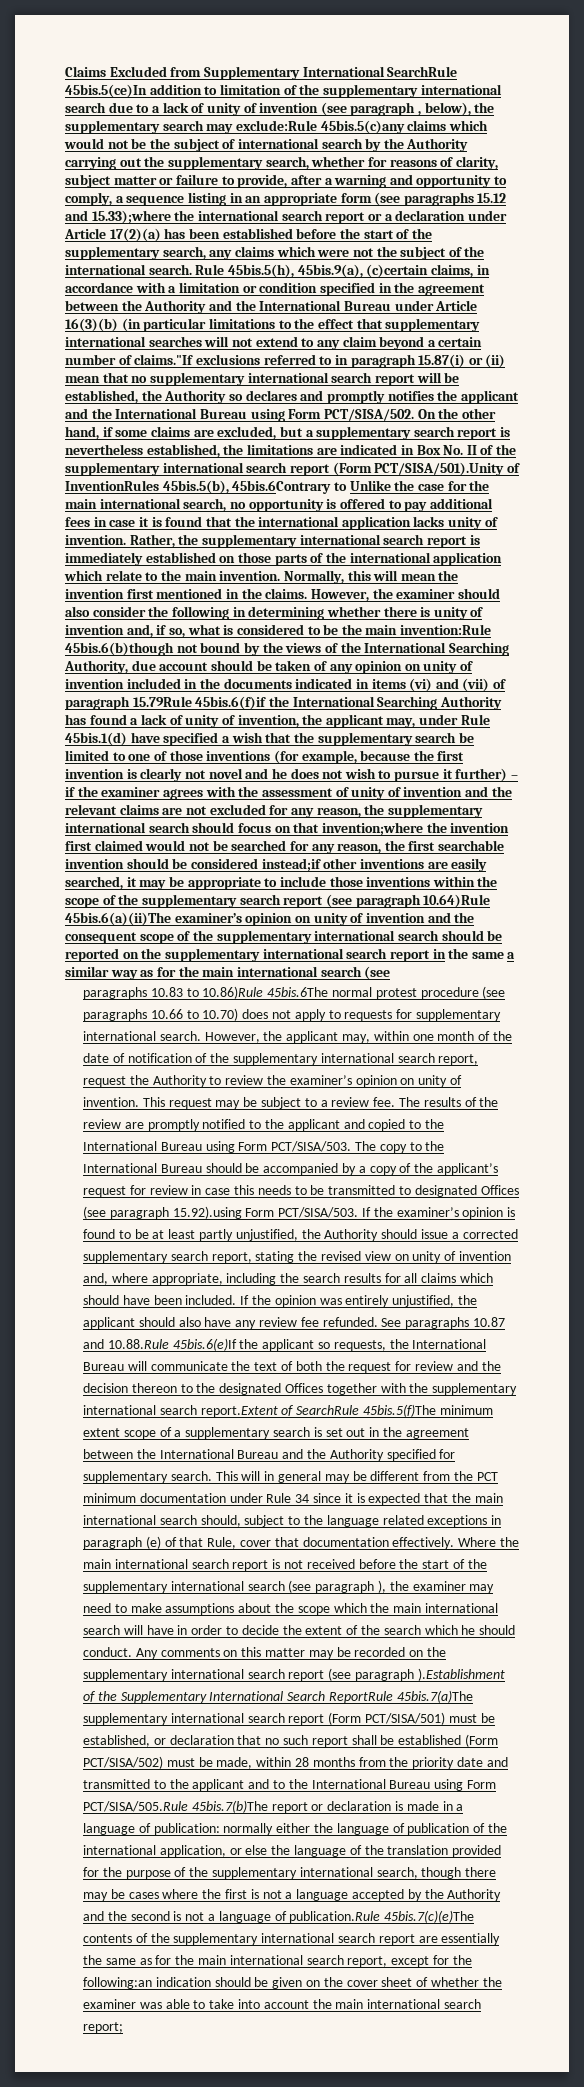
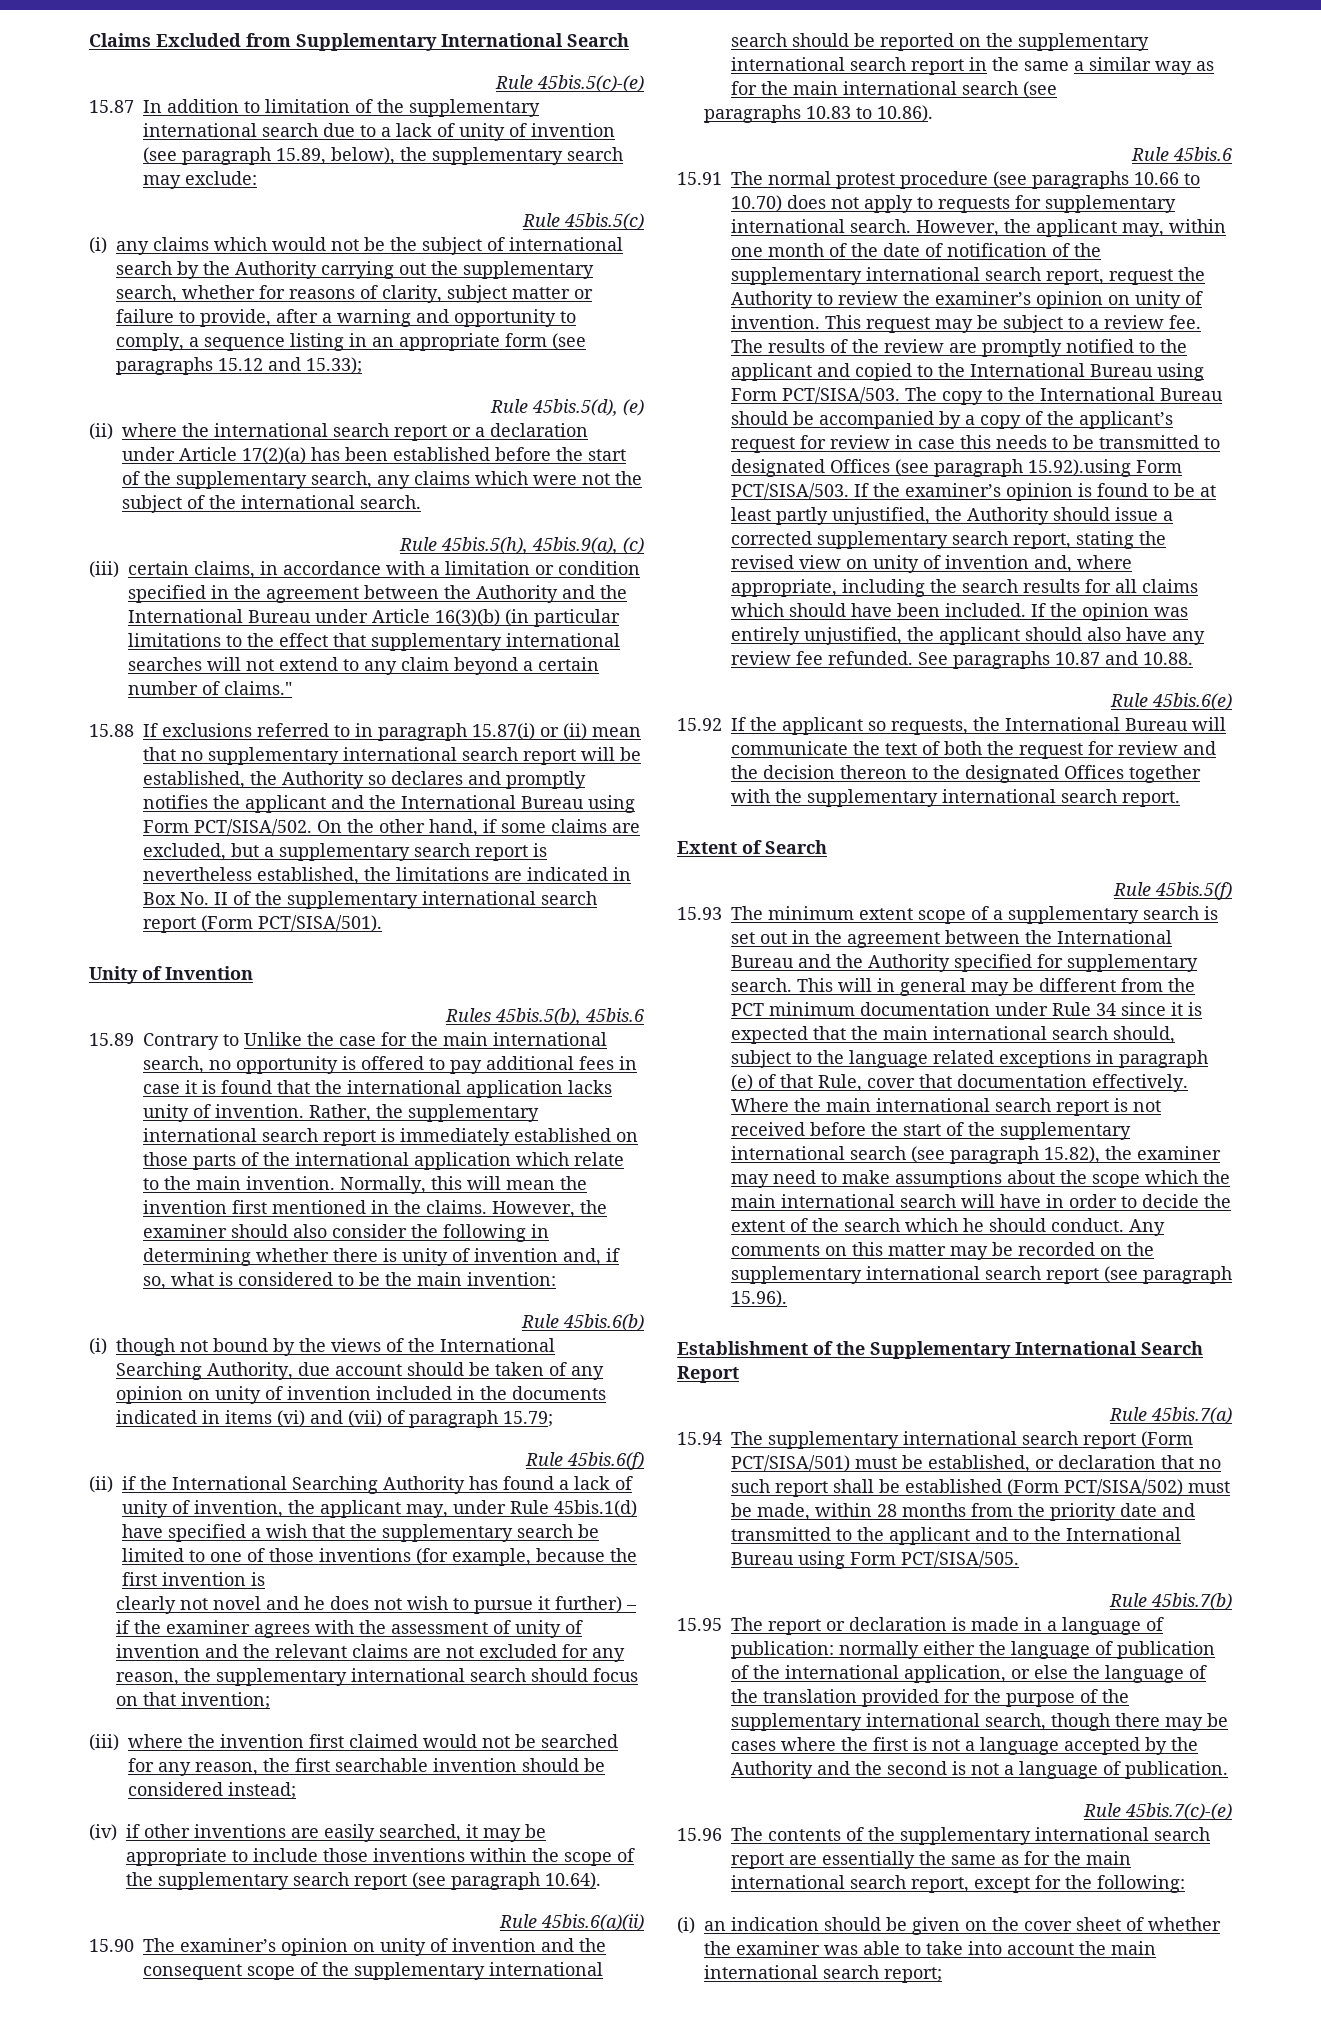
- Claims Excluded from Supplementary International SearchRule 45bis.5(ce)In addition to limitation of the supplementary international search due to a lack of unity of invention (see paragraph , below), the supplementary search may exclude:Rule 45bis.5(c)any claims which would not be the subject of international search by the Authority carrying out the supplementary search, whether for reasons of clarity, subject matter or failure to provide, after a warning and opportunity to comply, a sequence listing in an appropriate form (see paragraphs 15.12 and 15.33);where the international search report or a declaration under Article 17(2)(a) has been established before the start of the supplementary search, any claims which were not the subject of the international search. Rule 45bis.5(h), 45bis.9(a), (c)certain claims, in accordance with a limitation or condition specified in the agreement between the Authority and the International Bureau under Article 16(3)(b) (in particular limitations to the effect that supplementary international searches will not extend to any claim beyond a certain number of claims."If exclusions referred to in paragraph 15.87(i) or (ii) mean that no supplementary international search report will be established, the Authority so declares and promptly notifies the applicant and the International Bureau using Form PCT/SISA/502.
+ Claims Excluded from Supplementary International Search
+ Rule 45bis.5(c)-(e)
+ 15.87 In addition to limitation of the supplementary international search due to a lack of unity of invention (see paragraph 15.89, below), the supplementary search may exclude:
+ Rule 45bis.5(c)
+ (i) any claims which would not be the subject of international search by the Authority carrying out the supplementary search, whether for reasons of clarity, subject matter or failure to provide, after a warning and opportunity to comply, a sequence listing in an appropriate form (see paragraphs 15.12 and 15.33);
+ Rule 45bis.5(d), (e)
+ (ii) where the international search report or a declaration under Article 17(2)(a) has been established before the start of the supplementary search, any claims which were not the subject of the international search.
+ Rule 45bis.5(h), 45bis.9(a), (c)
+ (iii) certain claims, in accordance with a limitation or condition specified in the agreement between the Authority and the International Bureau under Article 16(3)(b) (in particular limitations to the effect that supplementary international searches will not extend to any claim beyond a certain number of claims."
+ 15.88 If exclusions referred to in paragraph 15.87(i) or (ii) mean that no supplementary international search report will be established, the Authority so declares and promptly notifies the applicant and the International Bureau using Form PCT/SISA/502.
- On the other hand, if some claims are excluded, but a supplementary search report is nevertheless established, the limitations are indicated in Box No. II of the supplementary international search report (Form PCT/SISA/501).Unity of InventionRules 45bis.5(b), 45bis.6Contrary to Unlike the case for the main international search, no opportunity is offered to pay additional fees in case it is found that the international application lacks unity of invention.
+ On the other hand, if some claims are excluded, but a supplementary search report is nevertheless established, the limitations are indicated in Box No. II of the supplementary international search report (Form PCT/SISA/501).
+ Unity of Invention
+ Rules 45bis.5(b), 45bis.6
+ 15.89 Contrary to Unlike the case for the main international search, no opportunity is offered to pay additional fees in case it is found that the international application lacks unity of invention.
- However, the examiner should also consider the following in determining whether there is unity of invention and, if so, what is considered to be the main invention:Rule 45bis.6(b)though not bound by the views of the International Searching Authority, due account should be taken of any opinion on unity of invention included in the documents indicated in items (vi) and (vii) of paragraph 15.79Rule 45bis.6(f)if the International Searching Authority has found a lack of unity of invention, the applicant may, under Rule 45bis.1(d) have specified a wish that the supplementary search be limited to one of those inventions (for example, because the first invention is clearly not novel and he does not wish to pursue it further) – if the examiner agrees with the assessment of unity of invention and the relevant claims are not excluded for any reason, the supplementary international search should focus on that invention;where the invention first claimed would not be searched for any reason, the first searchable invention should be considered instead;if other inventions are easily searched, it may be appropriate to include those inventions within the scope of the supplementary search report (see paragraph 10.64)Rule 45bis.6(a)(ii)The examiner’s opinion on unity of invention and the consequent scope of the supplementary international search should be reported on the supplementary international search report in the same a similar way as for the main international search (see
+ However, the examiner should also consider the following in determining whether there is unity of invention and, if so, what is considered to be the main invention:
+ Rule 45bis.6(b)
+ (i) though not bound by the views of the International Searching Authority, due account should be taken of any opinion on unity of invention included in the documents indicated in items (vi) and (vii) of paragraph 15.79;
+ Rule 45bis.6(f)
+ (ii) if the International Searching Authority has found a lack of unity of invention, the applicant may, under Rule 45bis.1(d) have specified a wish that the supplementary search be limited to one of those inventions (for example, because the first invention is
+ clearly not novel and he does not wish to pursue it further) – if the examiner agrees with the assessment of unity of invention and the relevant claims are not excluded for any reason, the supplementary international search should focus on that invention;
+ (iii) where the invention first claimed would not be searched for any reason, the first searchable invention should be considered instead;
+ (iv) if other inventions are easily searched, it may be appropriate to include those inventions within the scope of the supplementary search report (see paragraph 10.64).
+ Rule 45bis.6(a)(ii)
+ 15.90 The examiner’s opinion on unity of invention and the consequent scope of the supplementary international search should be reported on the supplementary international search report in the same a similar way as for the main international search (see
- paragraphs 10.83 to 10.86)Rule 45bis.6The normal protest procedure (see paragraphs 10.66 to 10.70) does not apply to requests for supplementary international search.
+ paragraphs 10.83 to 10.86).
+ Rule 45bis.6
+ 15.91 The normal protest procedure (see paragraphs 10.66 to 10.70) does not apply to requests for supplementary international search.
- See paragraphs 10.87 and 10.88.Rule 45bis.6(e)If the applicant so requests, the International Bureau will communicate the text of both the request for review and the decision thereon to the designated Offices together with the supplementary international search report.Extent of SearchRule 45bis.5(f)The minimum extent scope of a supplementary search is set out in the agreement between the International Bureau and the Authority specified for supplementary search.
+ See paragraphs 10.87 and 10.88.
+ Rule 45bis.6(e)
+ 15.92 If the applicant so requests, the International Bureau will communicate the text of both the request for review and the decision thereon to the designated Offices together with the supplementary international search report.
+ Extent of Search
+ Rule 45bis.5(f)
+ 15.93 The minimum extent scope of a supplementary search is set out in the agreement between the International Bureau and the Authority specified for supplementary search.
- Where the main international search report is not received before the start of the supplementary international search (see paragraph ), the examiner may need to make assumptions about the scope which the main international search will have in order to decide the extent of the search which he should conduct.
+ Where the main international search report is not received before the start of the supplementary international search (see paragraph 15.82), the examiner may need to make assumptions about the scope which the main international search will have in order to decide the extent of the search which he should conduct.
- Any comments on this matter may be recorded on the supplementary international search report (see paragraph ).Establishment of the Supplementary International Search ReportRule 45bis.7(a)The supplementary international search report (Form PCT/SISA/501) must be established, or declaration that no such report shall be established (Form PCT/SISA/502) must be made, within 28 months from the priority date and transmitted to the applicant and to the International Bureau using Form PCT/SISA/505.Rule 45bis.7(b)The report or declaration is made in a language of publication:
+ Any comments on this matter may be recorded on the supplementary international search report (see paragraph 15.96).
+ Establishment of the Supplementary International Search Report
+ Rule 45bis.7(a)
+ 15.94 The supplementary international search report (Form PCT/SISA/501) must be established, or declaration that no such report shall be established (Form PCT/SISA/502) must be made, within 28 months from the priority date and transmitted to the applicant and to the International Bureau using Form PCT/SISA/505.
+ Rule 45bis.7(b)
+ 15.95 The report or declaration is made in a language of publication:
- normally either the language of publication of the international application, or else the language of the translation provided for the purpose of the supplementary international search, though there may be cases where the first is not a language accepted by the Authority and the second is not a language of publication.Rule 45bis.7(c)(e)The contents of the supplementary international search report are essentially the same as for the main international search report, except for the following:an indication should be given on the cover sheet of whether the examiner was able to take into account the main international search report;
+ normally either the language of publication of the international application, or else the language of the translation provided for the purpose of the supplementary international search, though there may be cases where the first is not a language accepted by the Authority and the second is not a language of publication.
+ Rule 45bis.7(c)-(e)
+ 15.96 The contents of the supplementary international search report are essentially the same as for the main international search report, except for the following:
+ (i) an indication should be given on the cover sheet of whether the examiner was able to take into account the main international search report;

